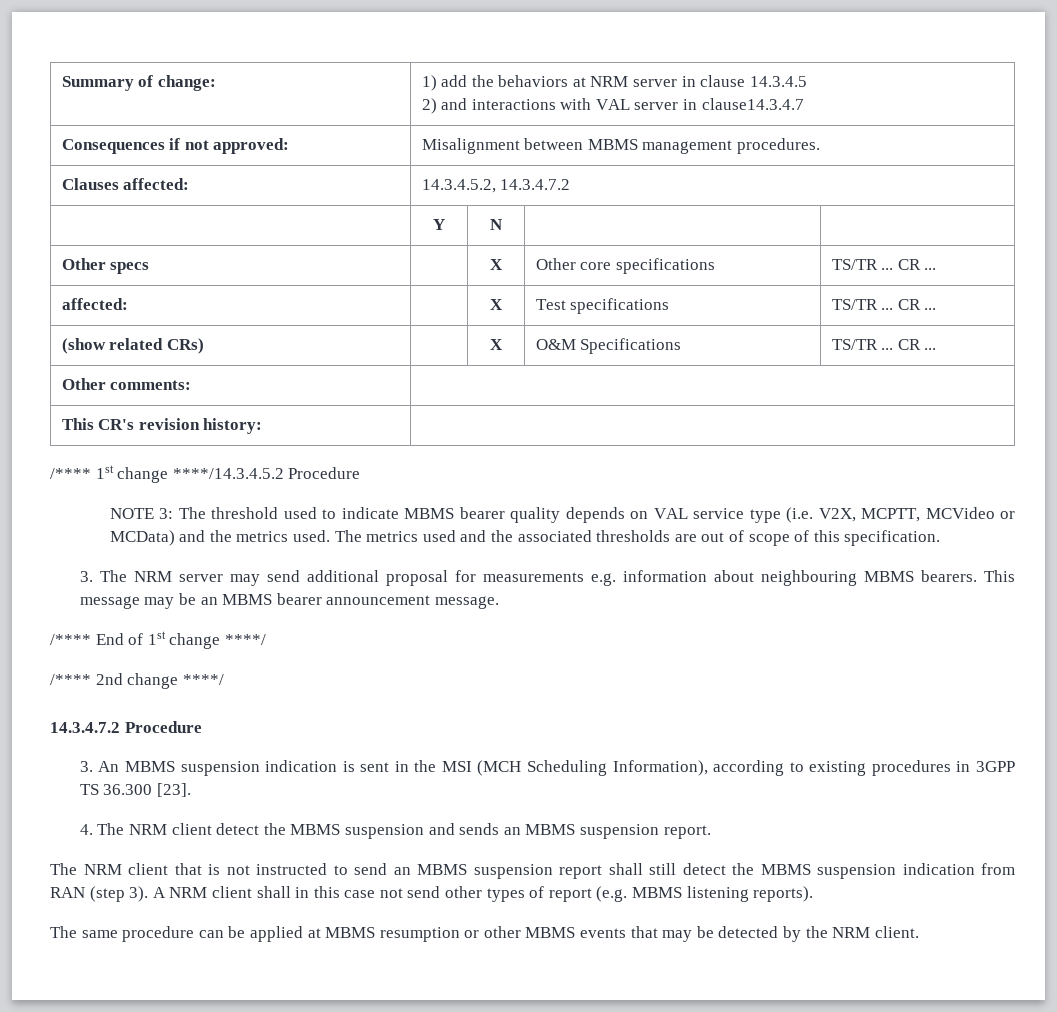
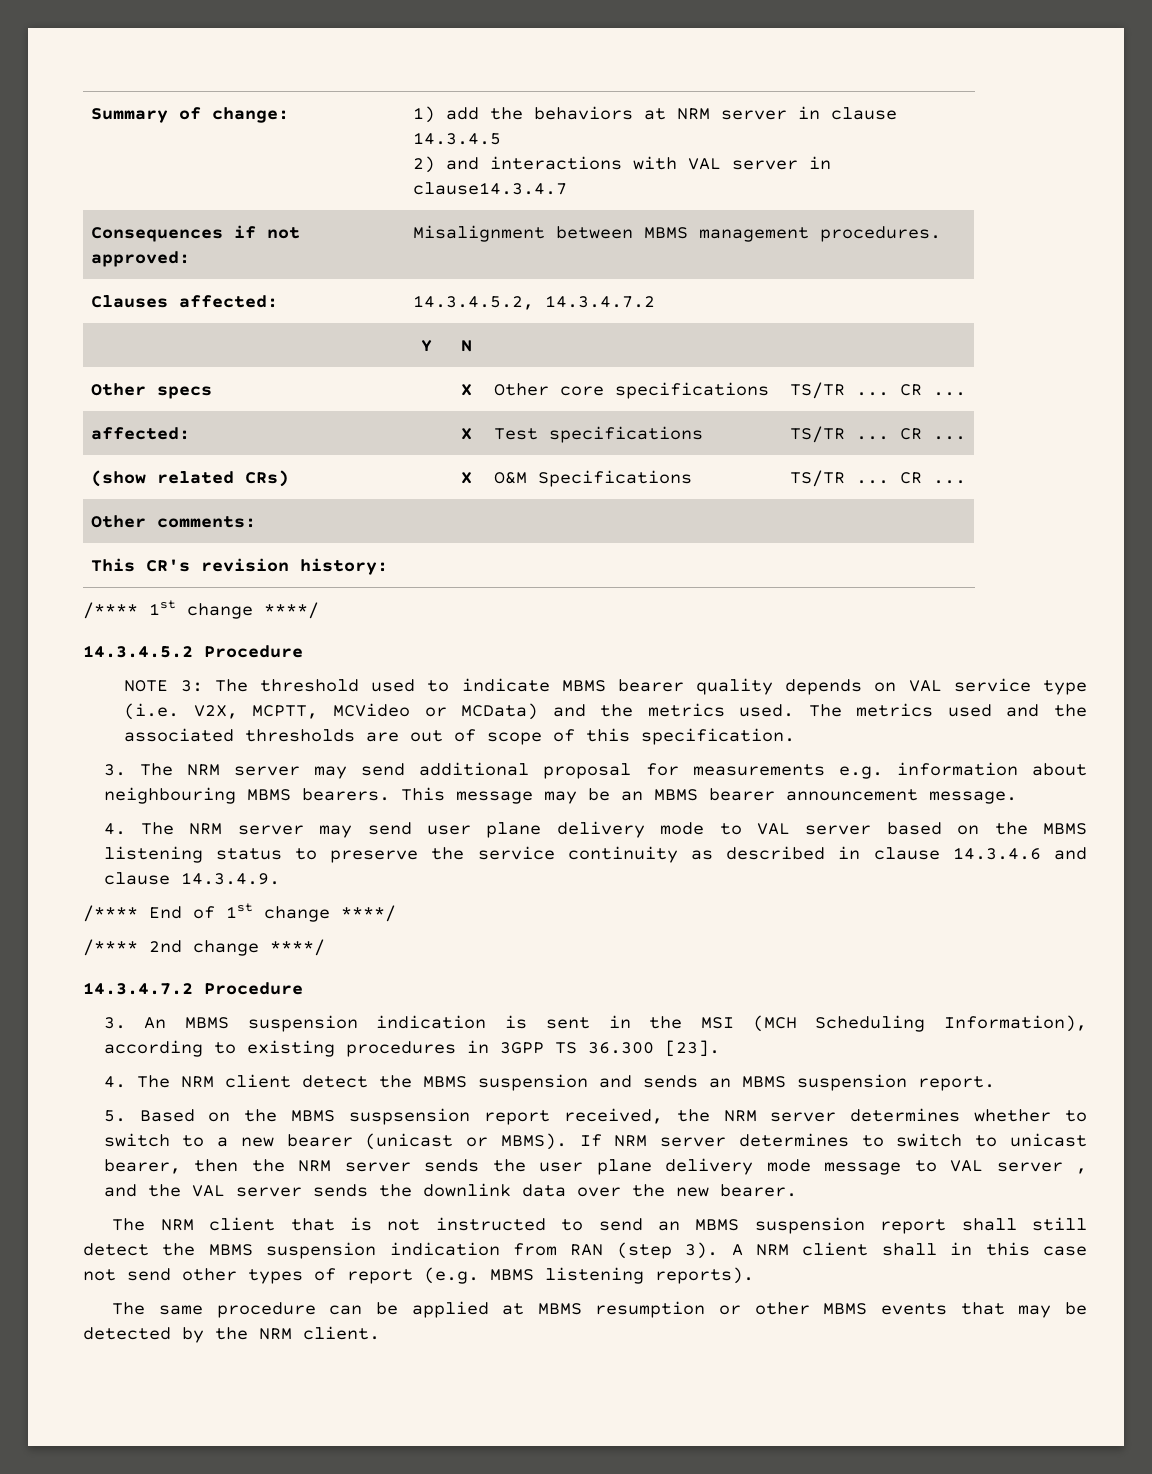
- /**** 1st change ****/14.3.4.5.2 Procedure
+ /**** 1st change ****/
+ 14.3.4.5.2 Procedure
+ 4. The NRM server may send user plane delivery mode to VAL server based on the MBMS listening status to preserve the service continuity as described in clause 14.3.4.6 and clause 14.3.4.9.
+ 5. Based on the MBMS suspsension report received, the NRM server determines whether to switch to a new bearer (unicast or MBMS). If NRM server determines to switch to unicast bearer, then the NRM server sends the user plane delivery mode message to VAL server , and the VAL server sends the downlink data over the new bearer.

